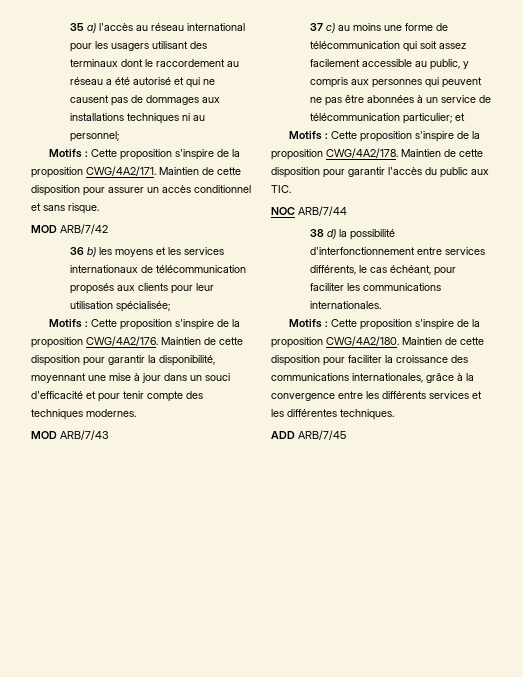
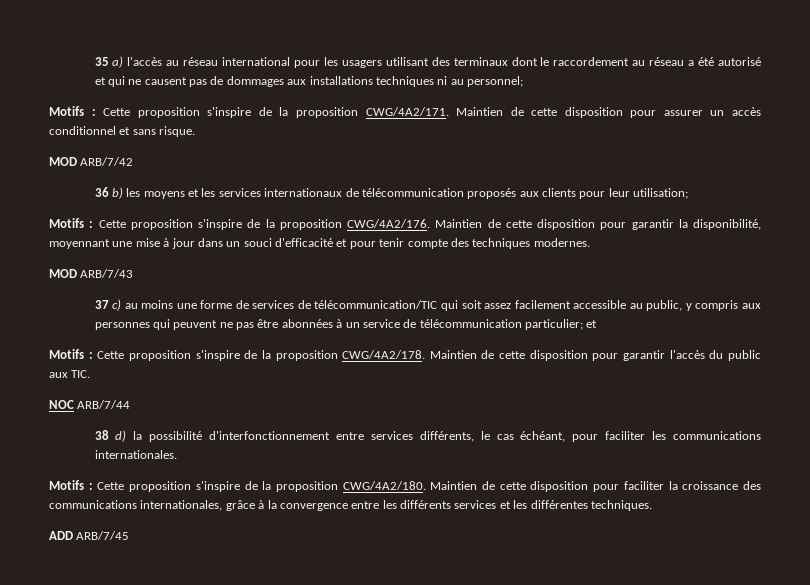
- 36 b) les moyens et les services internationaux de télécommunication proposés aux clients pour leur utilisation spécialisée;
+ 36 b) les moyens et les services internationaux de télécommunication proposés aux clients pour leur utilisation;
- 37 c) au moins une forme de télécommunication qui soit assez facilement accessible au public, y compris aux personnes qui peuvent ne pas être abonnées à un service de télécommunication particulier; et
+ 37 c) au moins une forme de services de télécommunication/TIC qui soit assez facilement accessible au public, y compris aux personnes qui peuvent ne pas être abonnées à un service de télécommunication particulier; et

